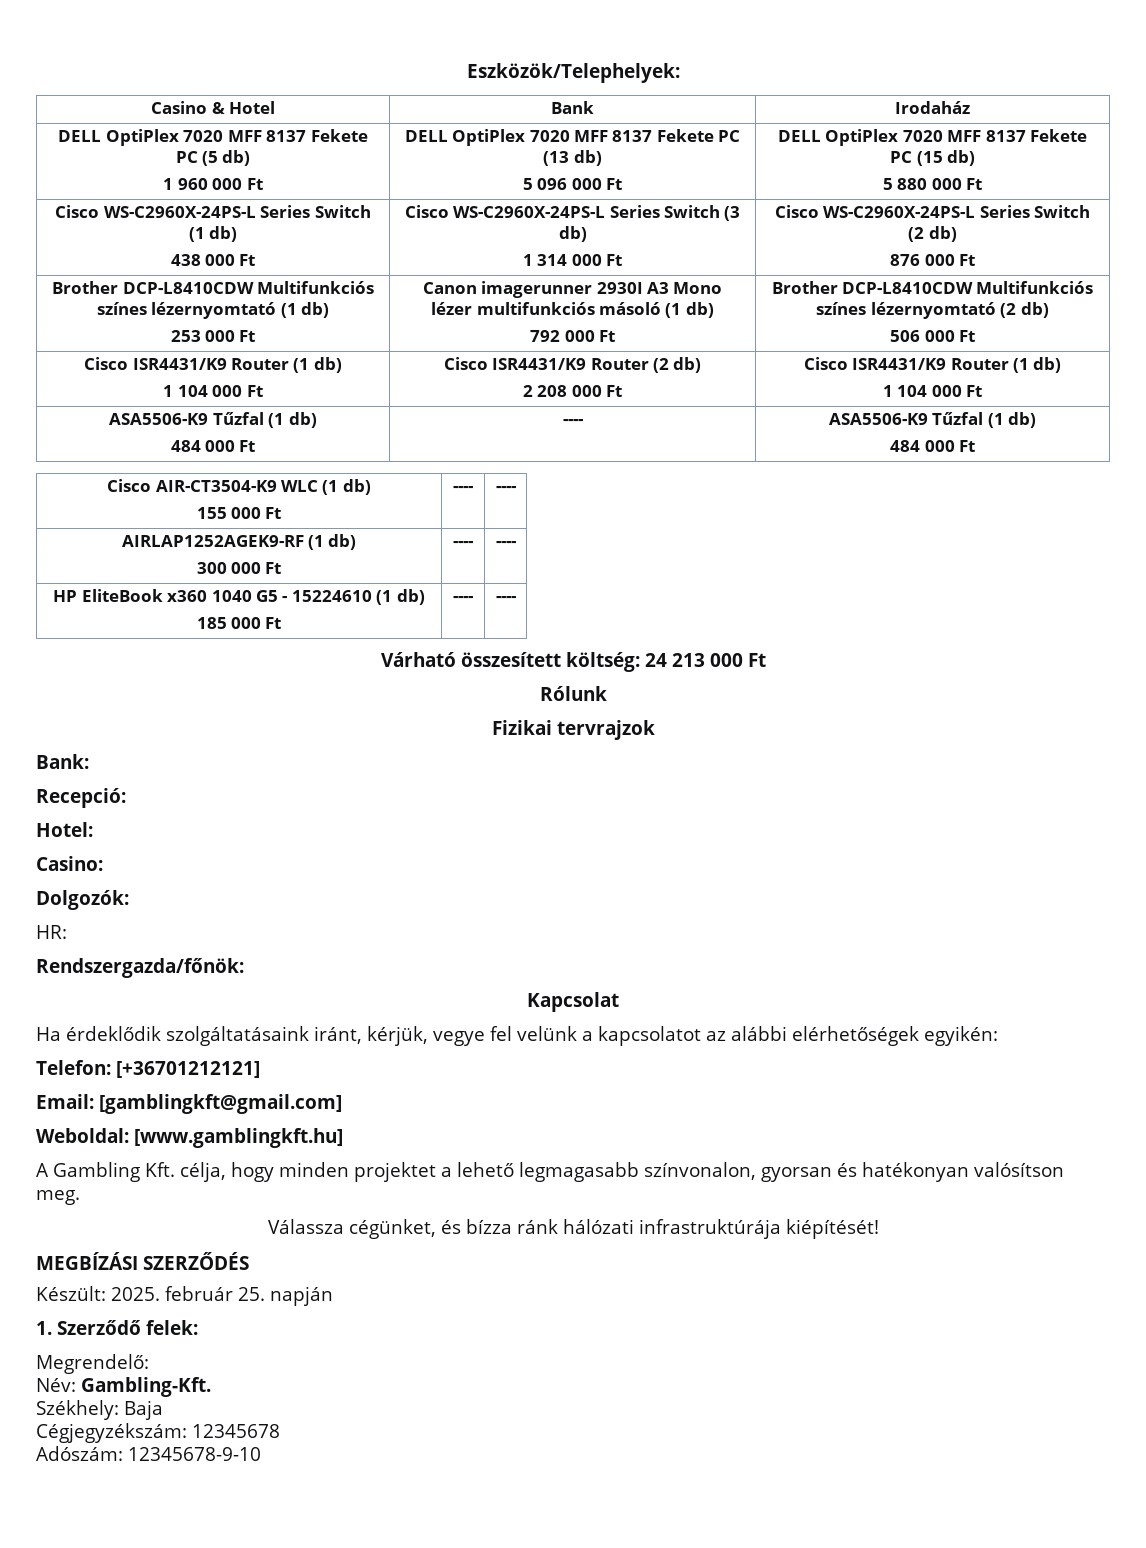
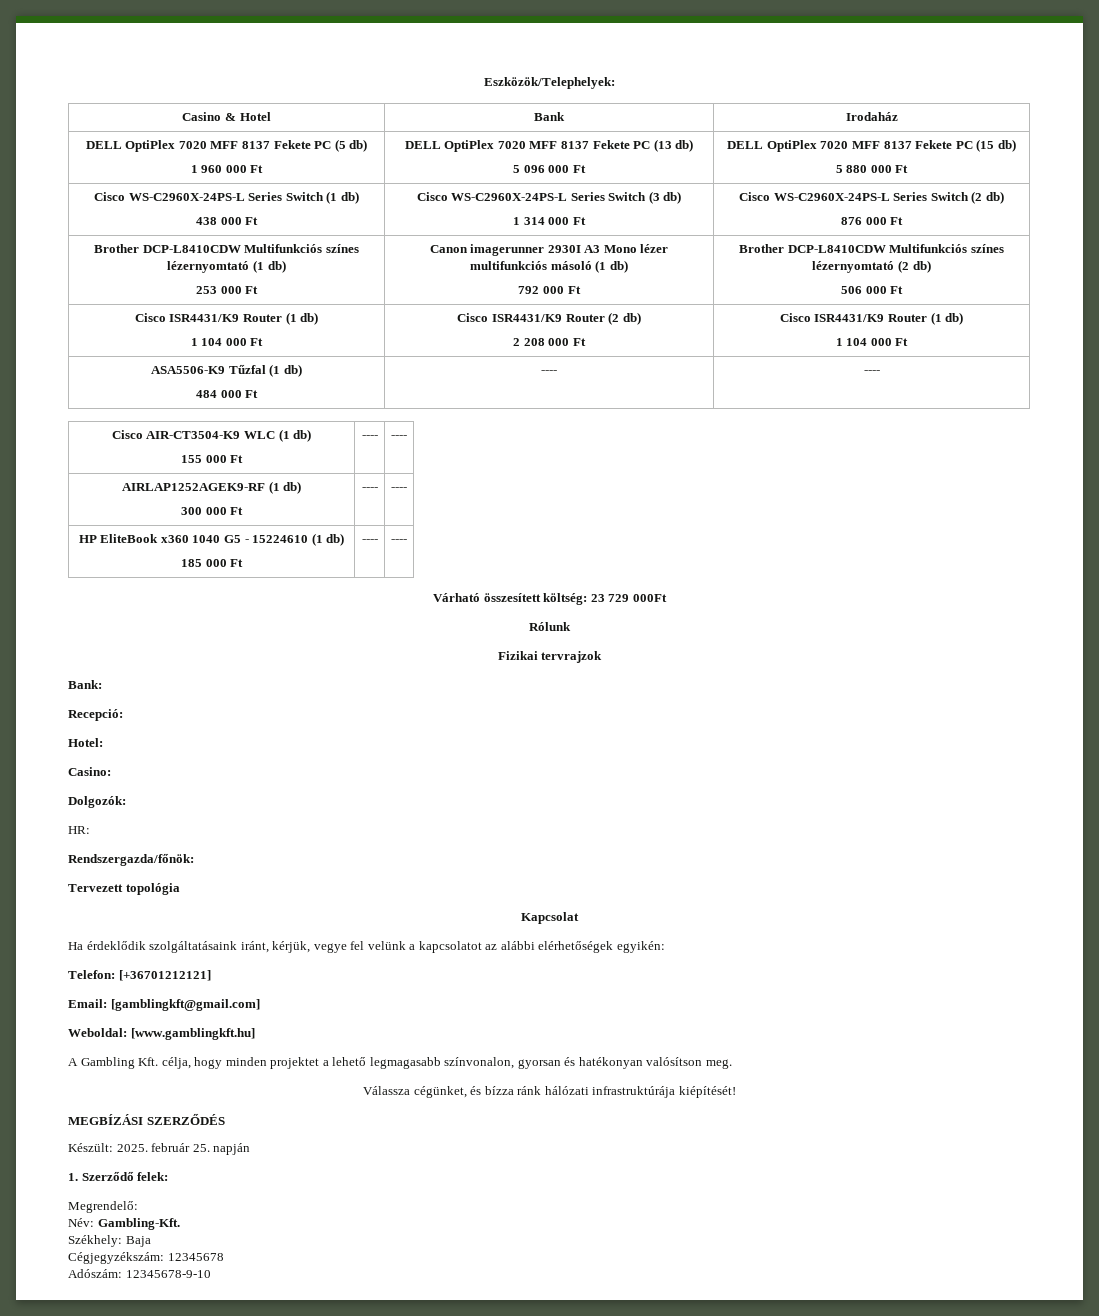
  Brother DCP-L8410CDW Multifunkciós színes lézernyomtató (1 db)
  253 000 Ft | Canon imagerunner 2930I A3 Mono lézer multifunkciós másoló (1 db)
  792 000 Ft | Brother DCP-L8410CDW Multifunkciós színes lézernyomtató (2 db)
  506 000 Ft
  Cisco ISR4431/K9 Router (1 db)
  1 104 000 Ft | Cisco ISR4431/K9 Router (2 db)
  2 208 000 Ft | Cisco ISR4431/K9 Router (1 db)
  1 104 000 Ft
  ASA5506-K9 Tűzfal (1 db)
- 484 000 Ft | ---- | ASA5506-K9 Tűzfal (1 db)
- 484 000 Ft
+ 484 000 Ft | ---- | ----
- Várható összesített költség: 24 213 000 Ft
+ Várható összesített költség: 23 729 000Ft
+ Tervezett topológia

